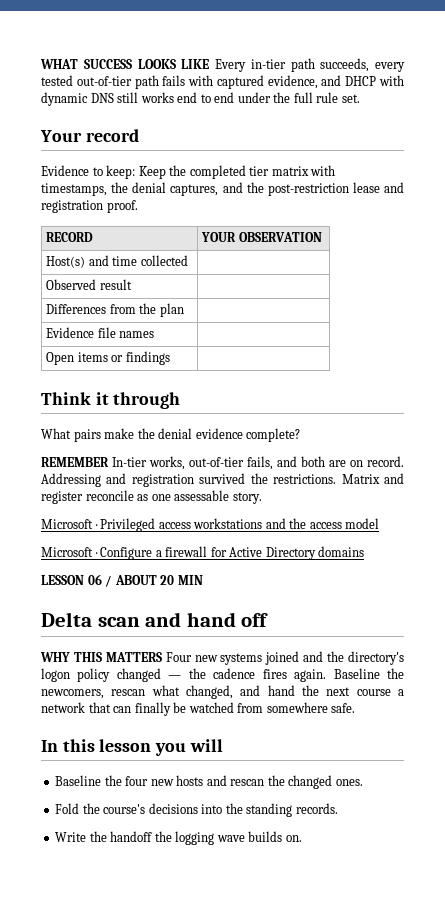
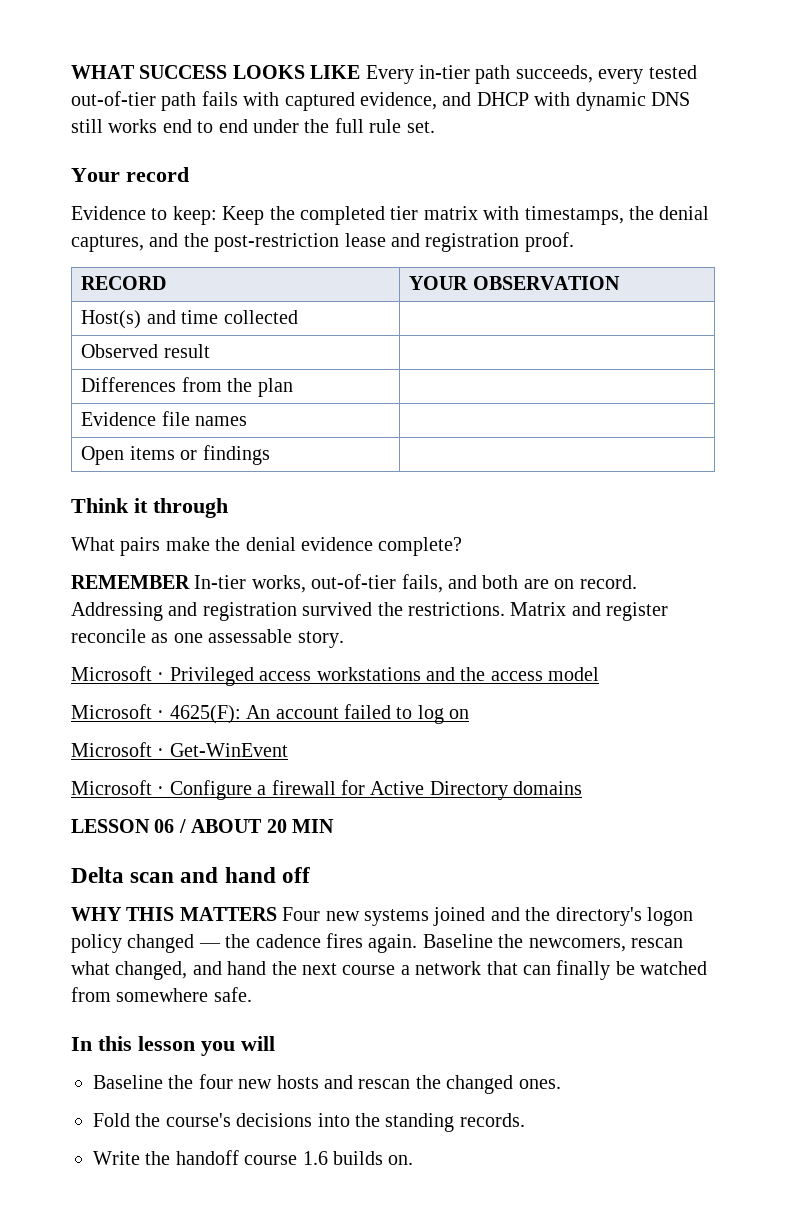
+ Microsoft · 4625(F): An account failed to log on
+ Microsoft · Get-WinEvent
- Write the handoff the logging wave builds on.
+ Write the handoff course 1.6 builds on.

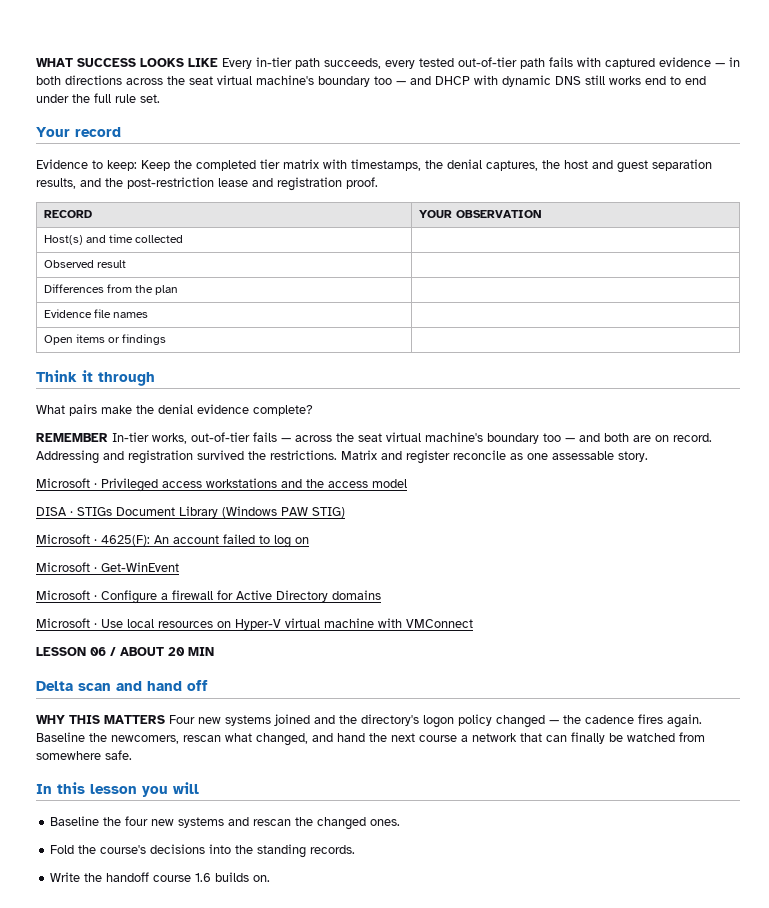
- WHAT SUCCESS LOOKS LIKE Every in-tier path succeeds, every tested out-of-tier path fails with captured evidence, and DHCP with dynamic DNS still works end to end under the full rule set.
+ WHAT SUCCESS LOOKS LIKE Every in-tier path succeeds, every tested out-of-tier path fails with captured evidence — in both directions across the seat virtual machine's boundary too — and DHCP with dynamic DNS still works end to end under the full rule set.
- Evidence to keep: Keep the completed tier matrix with timestamps, the denial captures, and the post-restriction lease and registration proof.
+ Evidence to keep: Keep the completed tier matrix with timestamps, the denial captures, the host and guest separation results, and the post-restriction lease and registration proof.
- REMEMBER In-tier works, out-of-tier fails, and both are on record.
+ REMEMBER In-tier works, out-of-tier fails — across the seat virtual machine's boundary too — and both are on record.
+ DISA · STIGs Document Library (Windows PAW STIG)
+ Microsoft · Use local resources on Hyper-V virtual machine with VMConnect
- Baseline the four new hosts and rescan the changed ones.
+ Baseline the four new systems and rescan the changed ones.

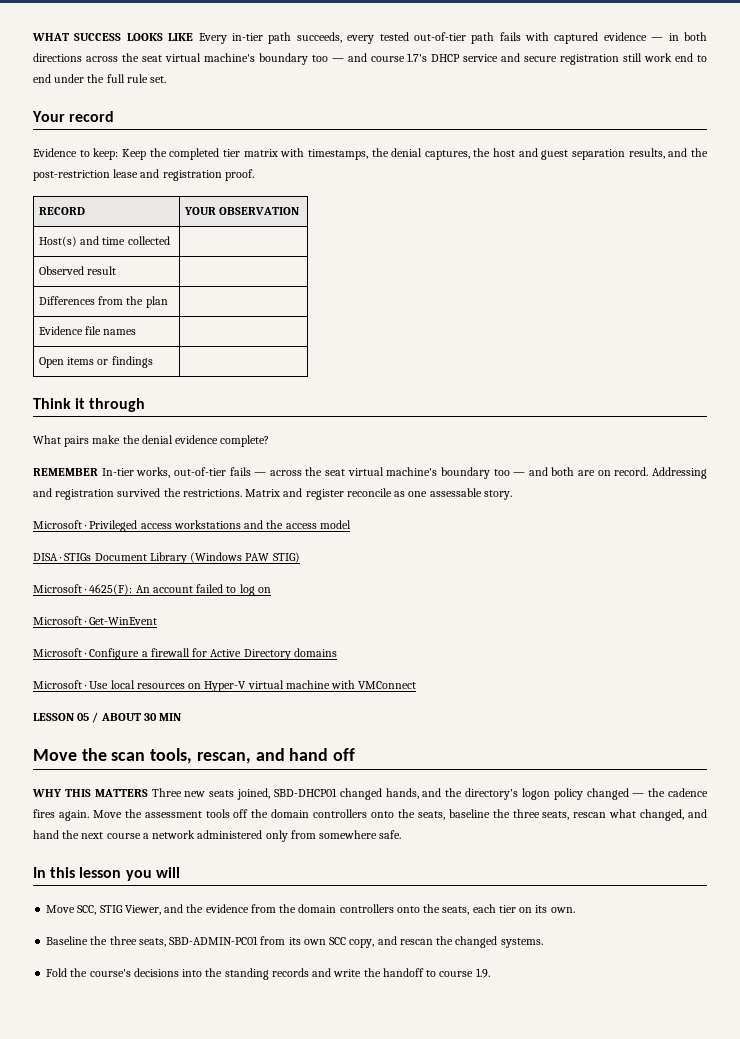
- WHAT SUCCESS LOOKS LIKE Every in-tier path succeeds, every tested out-of-tier path fails with captured evidence — in both directions across the seat virtual machine's boundary too — and DHCP with dynamic DNS still works end to end under the full rule set.
+ WHAT SUCCESS LOOKS LIKE Every in-tier path succeeds, every tested out-of-tier path fails with captured evidence — in both directions across the seat virtual machine's boundary too — and course 1.7's DHCP service and secure registration still work end to end under the full rule set.
- LESSON 06 / ABOUT 20 MIN
+ LESSON 05 / ABOUT 30 MIN
- Delta scan and hand off
+ Move the scan tools, rescan, and hand off
- WHY THIS MATTERS Four new systems joined and the directory's logon policy changed — the cadence fires again.
+ WHY THIS MATTERS Three new seats joined, SBD-DHCP01 changed hands, and the directory's logon policy changed — the cadence fires again.
- Baseline the newcomers, rescan what changed, and hand the next course a network that can finally be watched from somewhere safe.
+ Move the assessment tools off the domain controllers onto the seats, baseline the three seats, rescan what changed, and hand the next course a network administered only from somewhere safe.
- Baseline the four new systems and rescan the changed ones.
+ Move SCC, STIG Viewer, and the evidence from the domain controllers onto the seats, each tier on its own.
+ Baseline the three seats, SBD-ADMIN-PC01 from its own SCC copy, and rescan the changed systems.
- Fold the course's decisions into the standing records.
- Write the handoff course 1.6 builds on.
+ Fold the course's decisions into the standing records and write the handoff to course 1.9.

